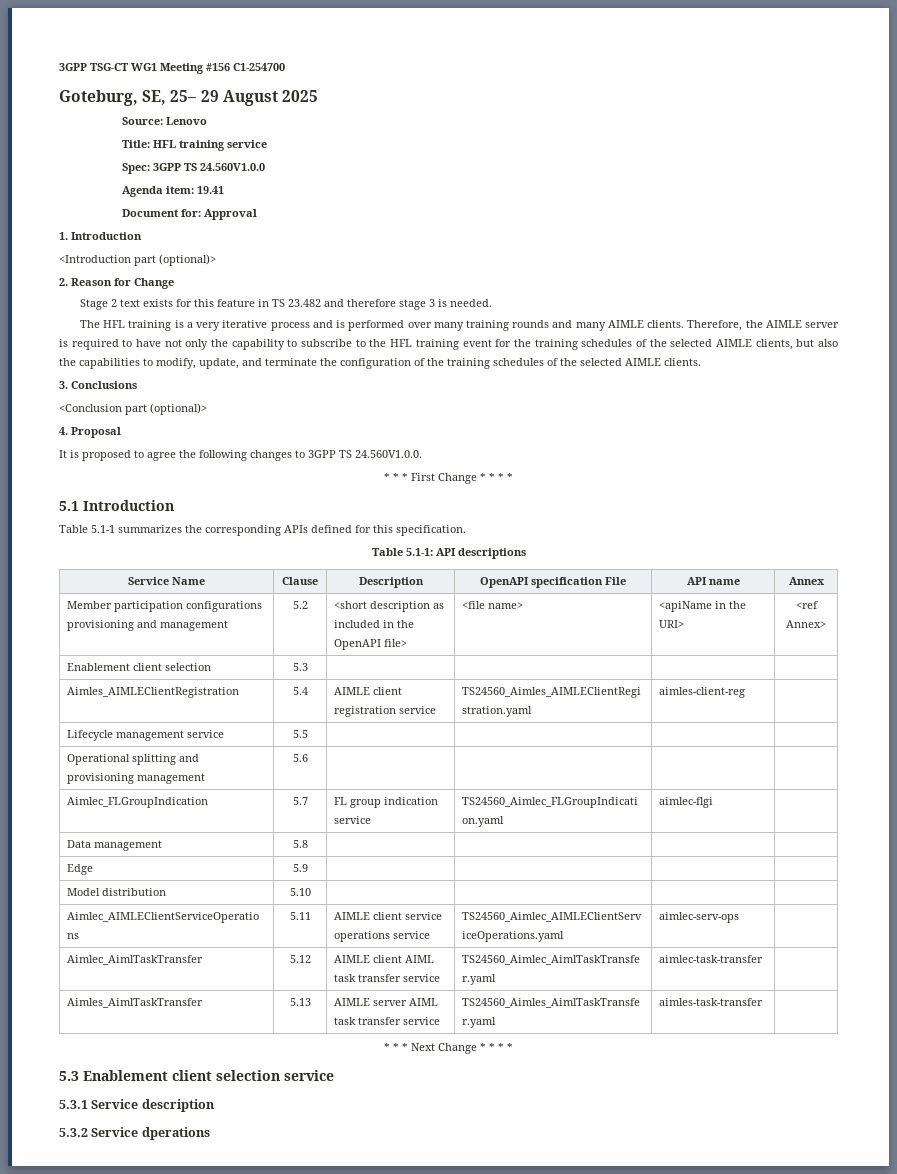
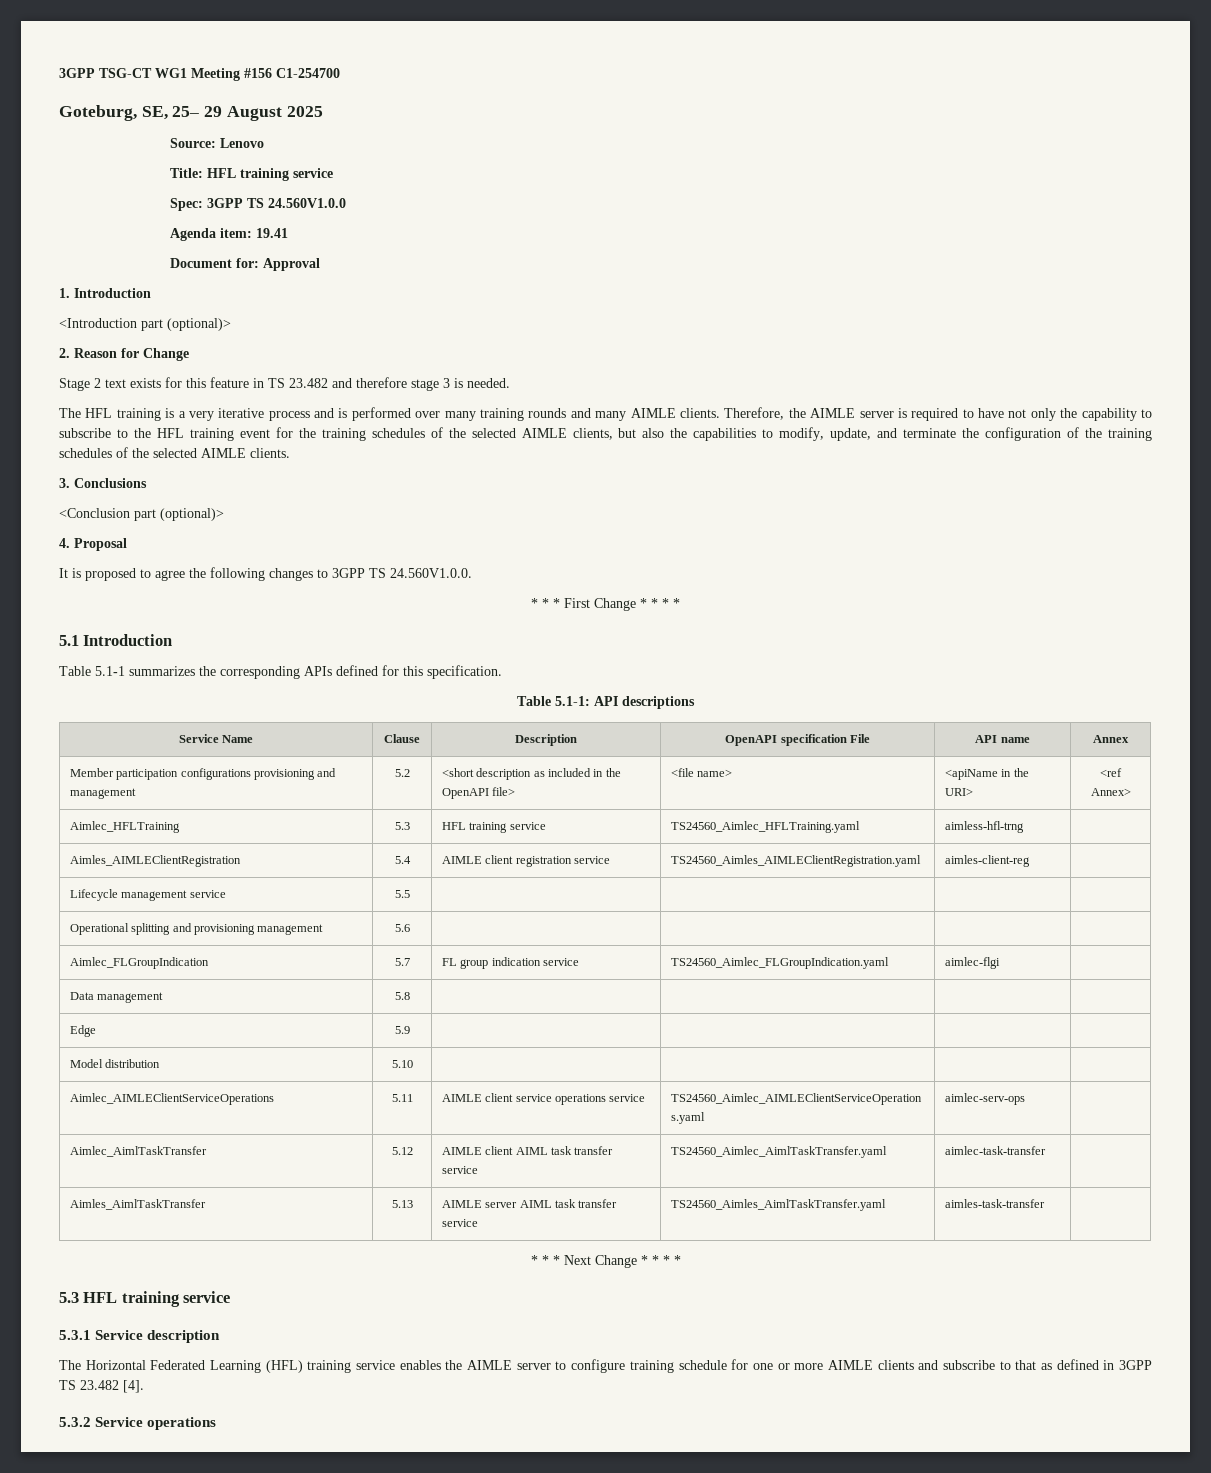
- Enablement client selection | 5.3 | | | |
+ Aimlec_HFLTraining | 5.3 | HFL training service | TS24560_Aimlec_HFLTraining.yaml | aimless-hfl-trng |
- 5.3 Enablement client selection service
+ 5.3 HFL training service
+ The Horizontal Federated Learning (HFL) training service enables the AIMLE server to configure training schedule for one or more AIMLE clients and subscribe to that as defined in 3GPP TS 23.482 [4].
- 5.3.2 Service dperations
+ 5.3.2 Service operations

